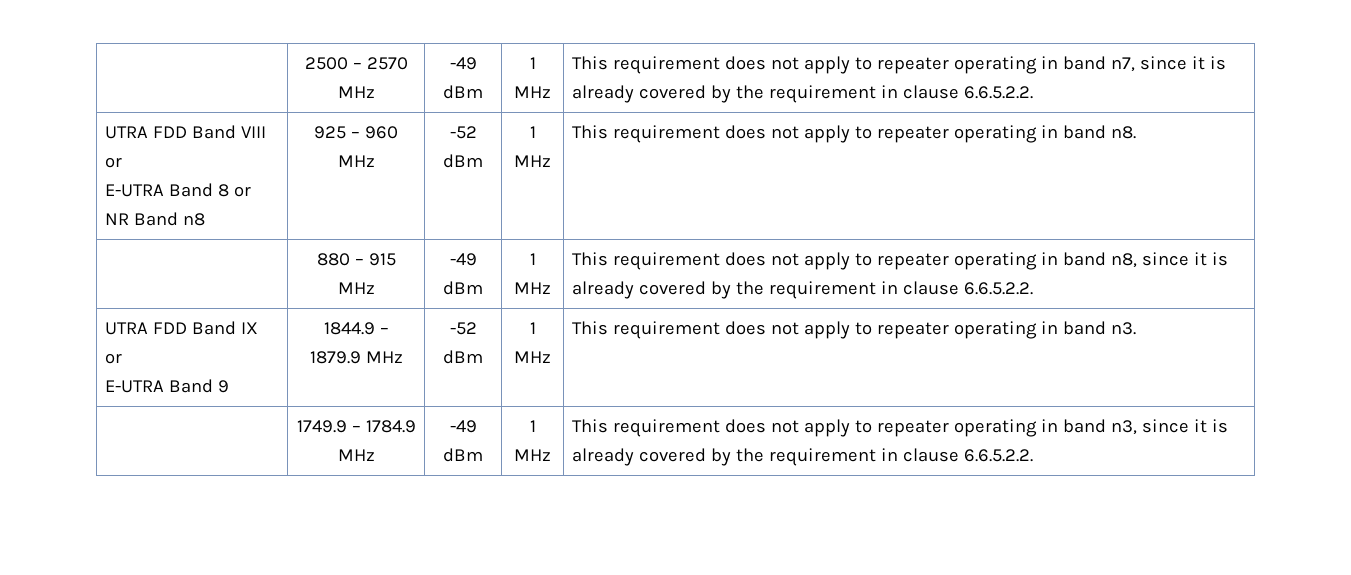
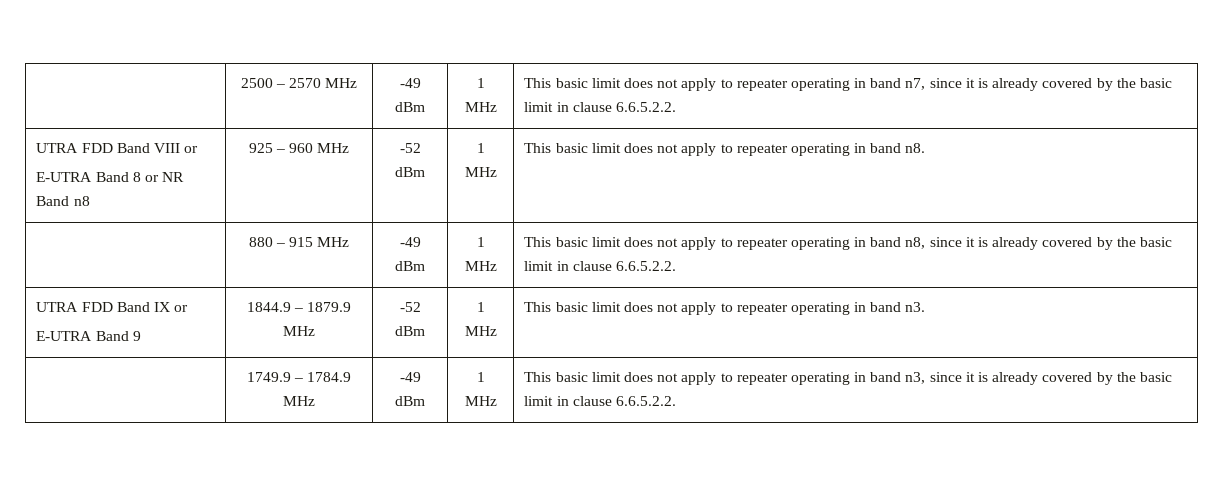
- | 2500 – 2570 MHz | -49 dBm | 1 MHz | This requirement does not apply to repeater operating in band n7, since it is already covered by the requirement in clause 6.6.5.2.2.
+ | 2500 – 2570 MHz | -49 dBm | 1 MHz | This basic limit does not apply to repeater operating in band n7, since it is already covered by the basic limit in clause 6.6.5.2.2.
  UTRA FDD Band VIII or
- E-UTRA Band 8 or NR Band n8 | 925 – 960 MHz | -52 dBm | 1 MHz | This requirement does not apply to repeater operating in band n8.
+ E-UTRA Band 8 or NR Band n8 | 925 – 960 MHz | -52 dBm | 1 MHz | This basic limit does not apply to repeater operating in band n8.
- | 880 – 915 MHz | -49 dBm | 1 MHz | This requirement does not apply to repeater operating in band n8, since it is already covered by the requirement in clause 6.6.5.2.2.
+ | 880 – 915 MHz | -49 dBm | 1 MHz | This basic limit does not apply to repeater operating in band n8, since it is already covered by the basic limit in clause 6.6.5.2.2.
  UTRA FDD Band IX or
- E-UTRA Band 9 | 1844.9 – 1879.9 MHz | -52 dBm | 1 MHz | This requirement does not apply to repeater operating in band n3.
+ E-UTRA Band 9 | 1844.9 – 1879.9 MHz | -52 dBm | 1 MHz | This basic limit does not apply to repeater operating in band n3.
- | 1749.9 – 1784.9 MHz | -49 dBm | 1 MHz | This requirement does not apply to repeater operating in band n3, since it is already covered by the requirement in clause 6.6.5.2.2.
+ | 1749.9 – 1784.9 MHz | -49 dBm | 1 MHz | This basic limit does not apply to repeater operating in band n3, since it is already covered by the basic limit in clause 6.6.5.2.2.

